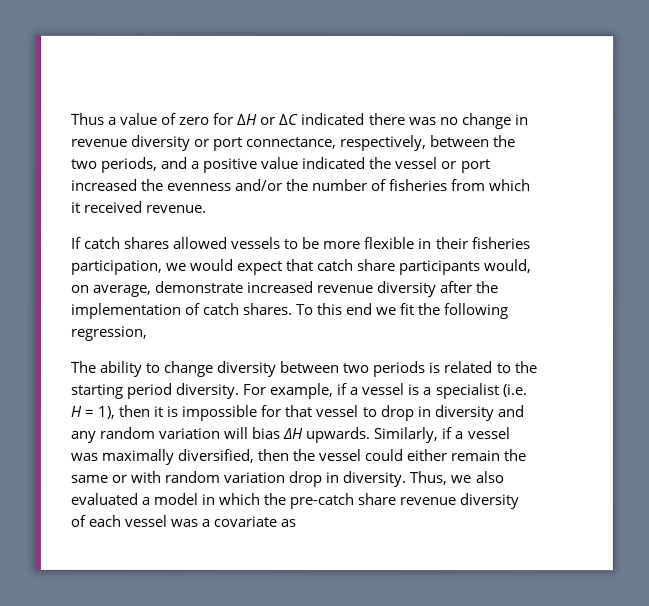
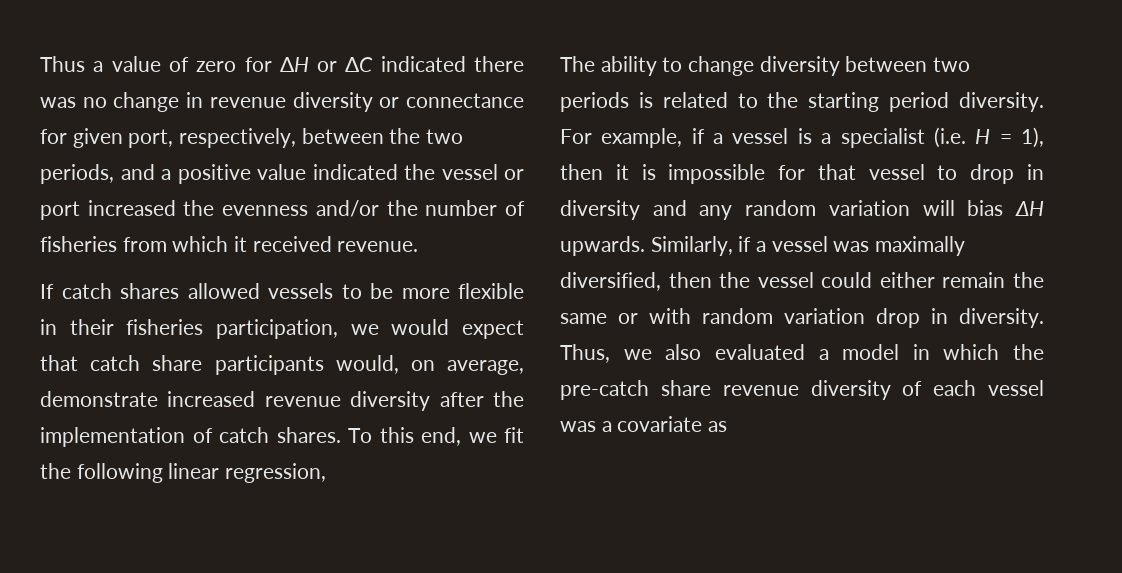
- Thus a value of zero for ΔH or ΔC indicated there was no change in revenue diversity or port connectance, respectively, between the two periods, and a positive value indicated the vessel or port increased the evenness and/or the number of fisheries from which it received revenue.
+ Thus a value of zero for ΔH or ΔC indicated there was no change in revenue diversity or connectance for given port, respectively, between the two periods, and a positive value indicated the vessel or port increased the evenness and/or the number of fisheries from which it received revenue.
- To this end we fit the following regression,
+ To this end, we fit the following linear regression,

